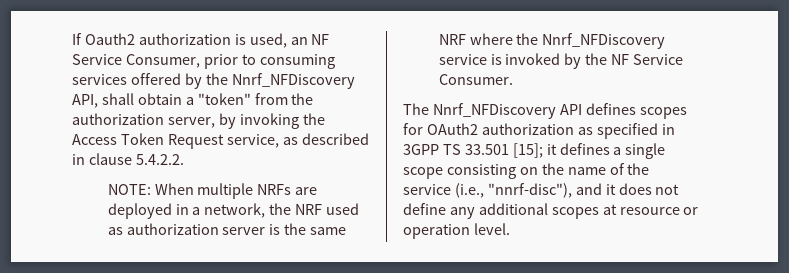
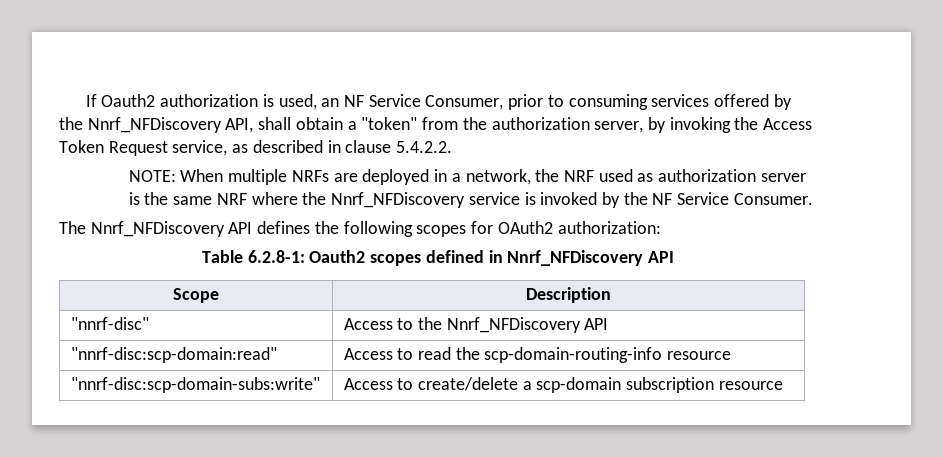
- The Nnrf_NFDiscovery API defines scopes for OAuth2 authorization as specified in 3GPP TS 33.501 [15]; it defines a single scope consisting on the name of the service (i.e., "nnrf-disc"), and it does not define any additional scopes at resource or operation level.
+ The Nnrf_NFDiscovery API defines the following scopes for OAuth2 authorization:
+ Table 6.2.8-1: Oauth2 scopes defined in Nnrf_NFDiscovery API
+ Scope | Description
+ "nnrf-disc" | Access to the Nnrf_NFDiscovery API
+ "nnrf-disc:scp-domain:read" | Access to read the scp-domain-routing-info resource
+ "nnrf-disc:scp-domain-subs:write" | Access to create/delete a scp-domain subscription resource

